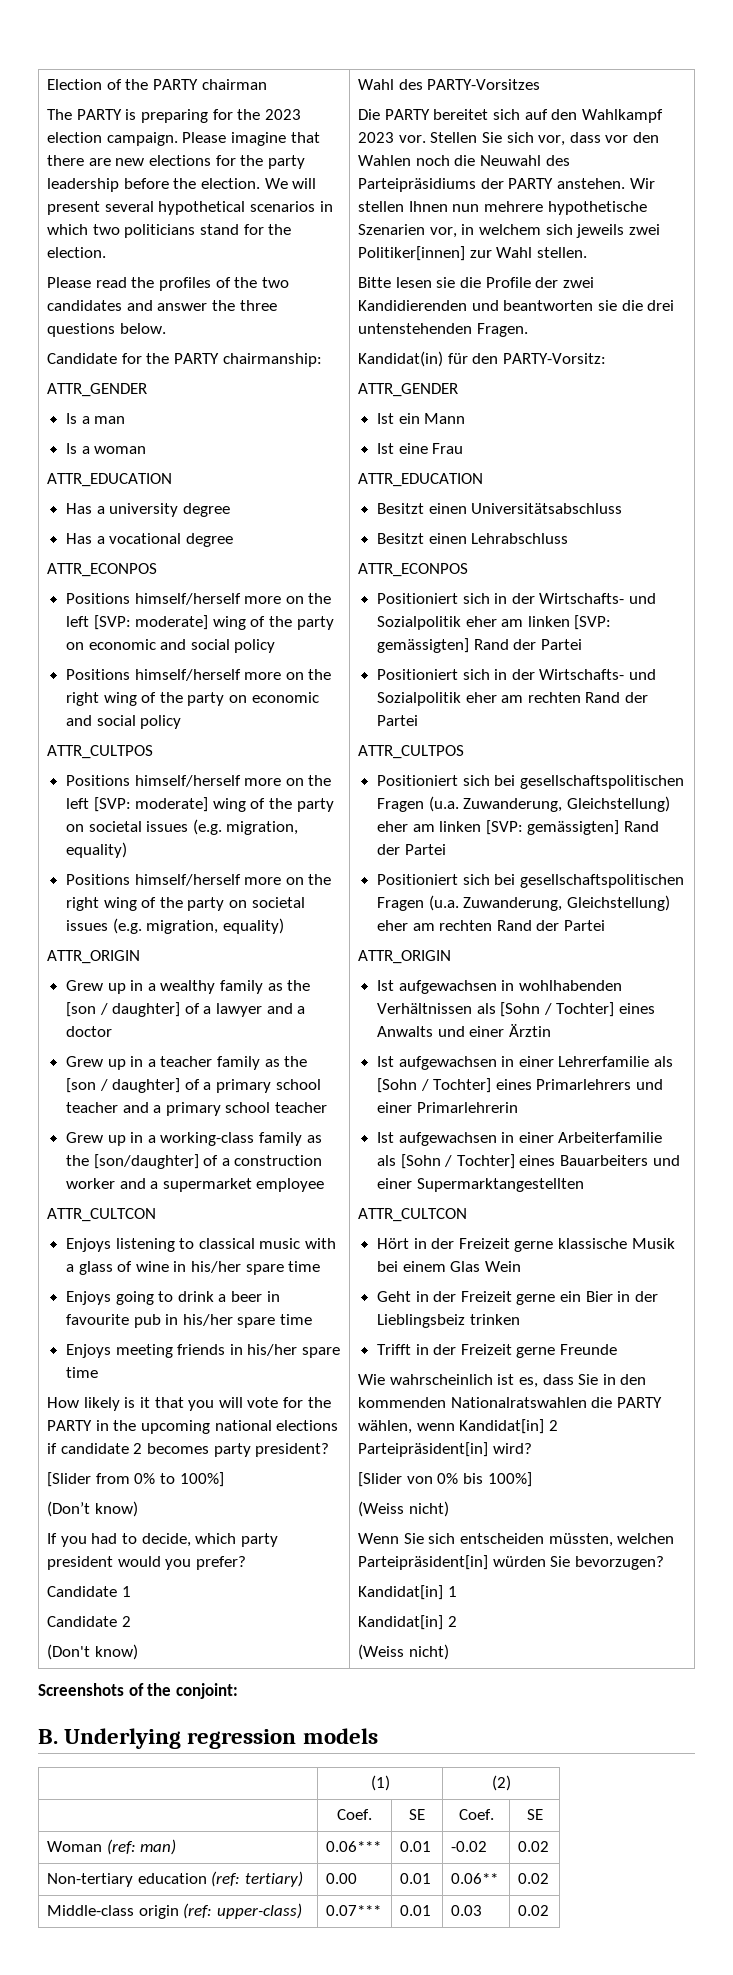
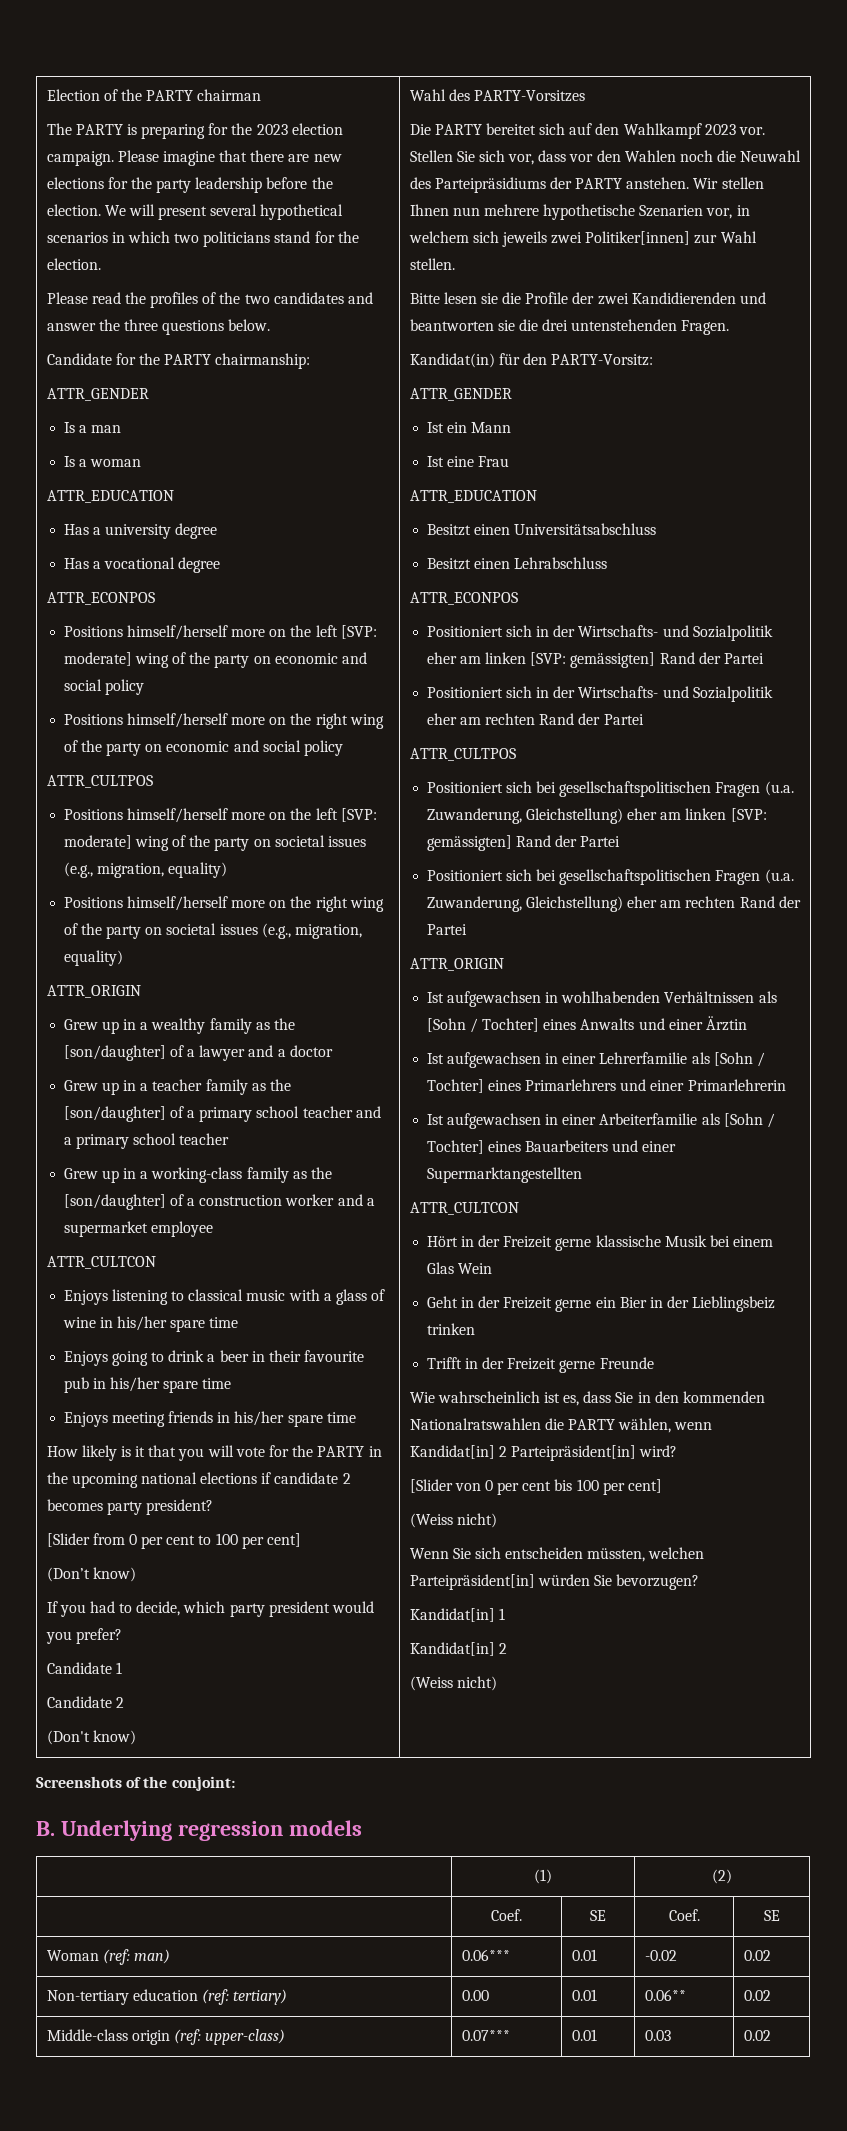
- Positions himself/herself more on the left [SVP: moderate] wing of the party on societal issues (e.g. migration, equality)
+ Positions himself/herself more on the left [SVP: moderate] wing of the party on societal issues (e.g., migration, equality)
- Positions himself/herself more on the right wing of the party on societal issues (e.g. migration, equality)
+ Positions himself/herself more on the right wing of the party on societal issues (e.g., migration, equality)
- Grew up in a wealthy family as the [son / daughter] of a lawyer and a doctor
+ Grew up in a wealthy family as the [son/daughter] of a lawyer and a doctor
- Grew up in a teacher family as the [son / daughter] of a primary school teacher and a primary school teacher
+ Grew up in a teacher family as the [son/daughter] of a primary school teacher and a primary school teacher
- Enjoys going to drink a beer in favourite pub in his/her spare time
+ Enjoys going to drink a beer in their favourite pub in his/her spare time
- [Slider from 0% to 100%]
+ [Slider from 0 per cent to 100 per cent]
- [Slider von 0% bis 100%]
+ [Slider von 0 per cent bis 100 per cent]

